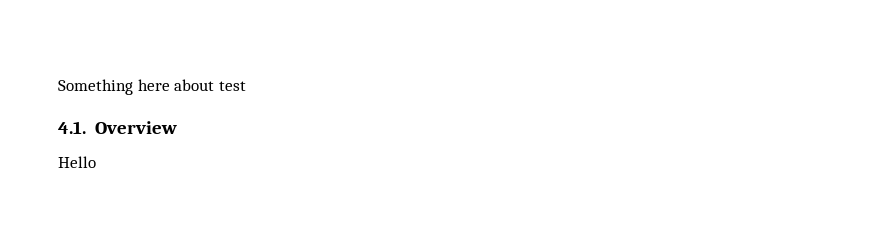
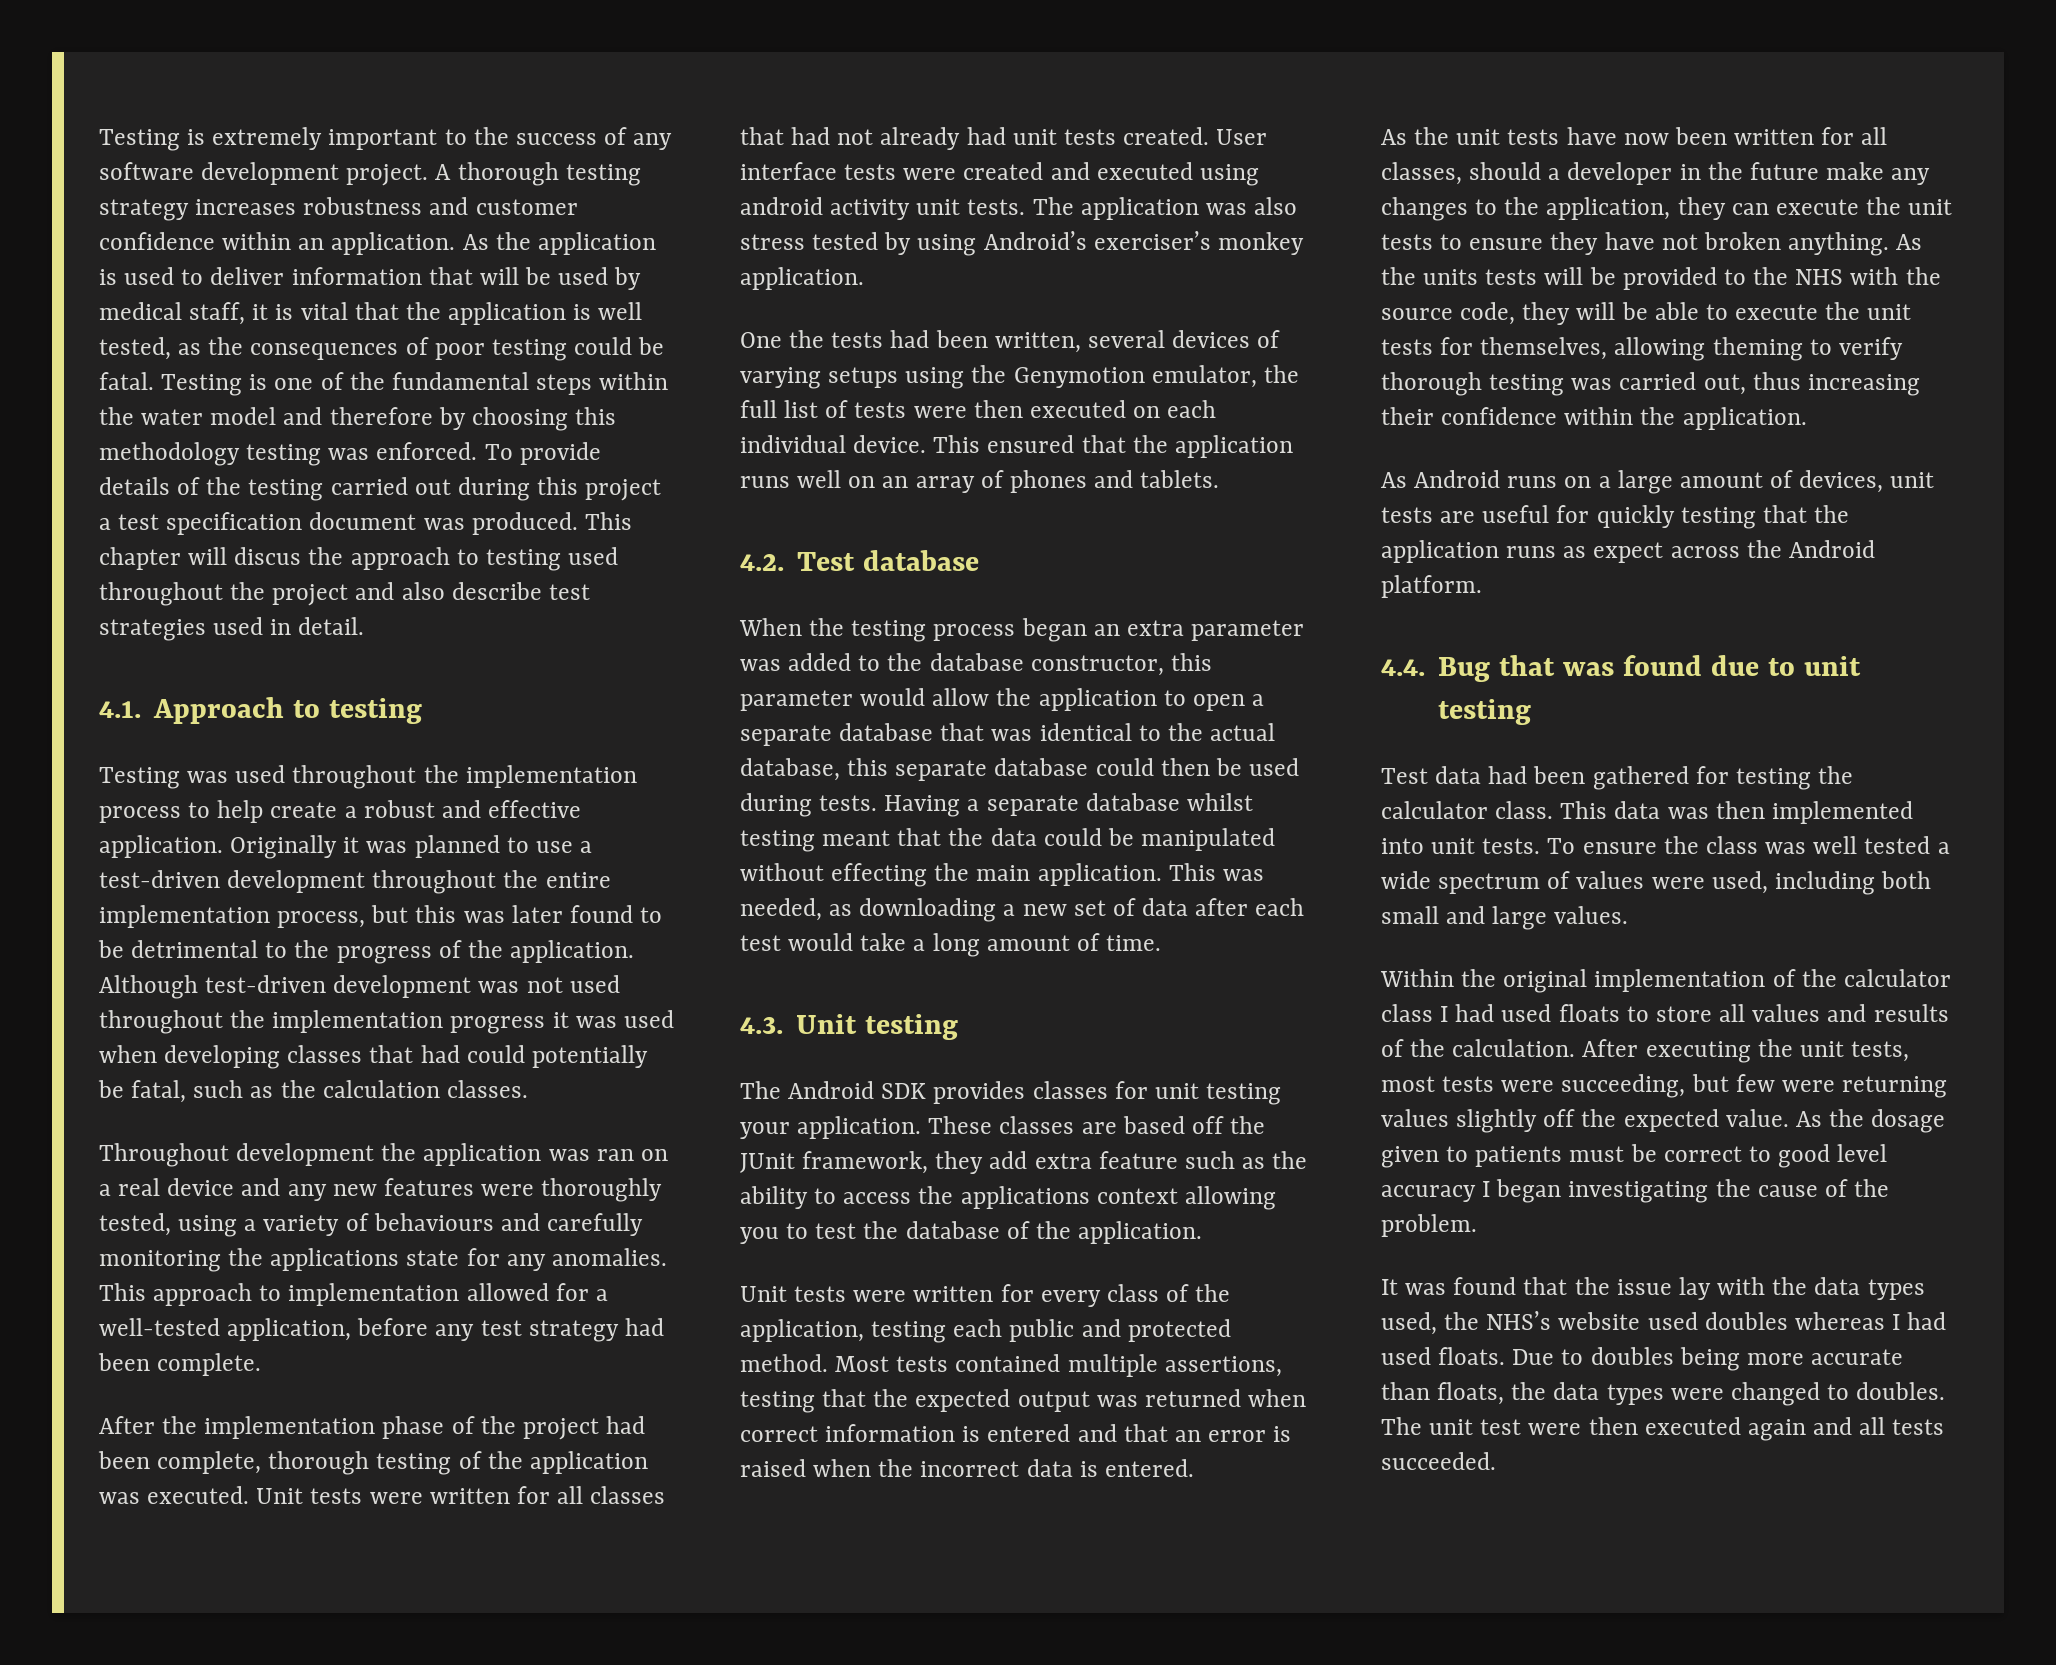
- Something here about test
- 4.1. Overview
- Hello
+ Testing is extremely important to the success of any software development project. A thorough testing strategy increases robustness and customer confidence within an application. As the application is used to deliver information that will be used by medical staff, it is vital that the application is well tested, as the consequences of poor testing could be fatal. Testing is one of the fundamental steps within the water model and therefore by choosing this methodology testing was enforced. To provide details of the testing carried out during this project a test specification document was produced. This chapter will discus the approach to testing used throughout the project and also describe test strategies used in detail.
+ 4.1. Approach to testing
+ Testing was used throughout the implementation process to help create a robust and effective application. Originally it was planned to use a test-driven development throughout the entire implementation process, but this was later found to be detrimental to the progress of the application. Although test-driven development was not used throughout the implementation progress it was used when developing classes that had could potentially be fatal, such as the calculation classes.
+ Throughout development the application was ran on a real device and any new features were thoroughly tested, using a variety of behaviours and carefully monitoring the applications state for any anomalies. This approach to implementation allowed for a well-tested application, before any test strategy had been complete.
+ After the implementation phase of the project had been complete, thorough testing of the application was executed. Unit tests were written for all classes that had not already had unit tests created. User interface tests were created and executed using android activity unit tests. The application was also stress tested by using Android’s exerciser’s monkey application.
+ One the tests had been written, several devices of varying setups using the Genymotion emulator, the full list of tests were then executed on each individual device. This ensured that the application runs well on an array of phones and tablets.
+ 4.2. Test database
+ When the testing process began an extra parameter was added to the database constructor, this parameter would allow the application to open a separate database that was identical to the actual database, this separate database could then be used during tests. Having a separate database whilst testing meant that the data could be manipulated without effecting the main application. This was needed, as downloading a new set of data after each test would take a long amount of time.
+ 4.3. Unit testing
+ The Android SDK provides classes for unit testing your application. These classes are based off the JUnit framework, they add extra feature such as the ability to access the applications context allowing you to test the database of the application.
+ Unit tests were written for every class of the application, testing each public and protected method. Most tests contained multiple assertions, testing that the expected output was returned when correct information is entered and that an error is raised when the incorrect data is entered.
+ As the unit tests have now been written for all classes, should a developer in the future make any changes to the application, they can execute the unit tests to ensure they have not broken anything. As the units tests will be provided to the NHS with the source code, they will be able to execute the unit tests for themselves, allowing theming to verify thorough testing was carried out, thus increasing their confidence within the application.
+ As Android runs on a large amount of devices, unit tests are useful for quickly testing that the application runs as expect across the Android platform.
+ 4.4. Bug that was found due to unit testing
+ Test data had been gathered for testing the calculator class. This data was then implemented into unit tests. To ensure the class was well tested a wide spectrum of values were used, including both small and large values.
+ Within the original implementation of the calculator class I had used floats to store all values and results of the calculation. After executing the unit tests, most tests were succeeding, but few were returning values slightly off the expected value. As the dosage given to patients must be correct to good level accuracy I began investigating the cause of the problem.
+ It was found that the issue lay with the data types used, the NHS’s website used doubles whereas I had used floats. Due to doubles being more accurate than floats, the data types were changed to doubles. The unit test were then executed again and all tests succeeded.

